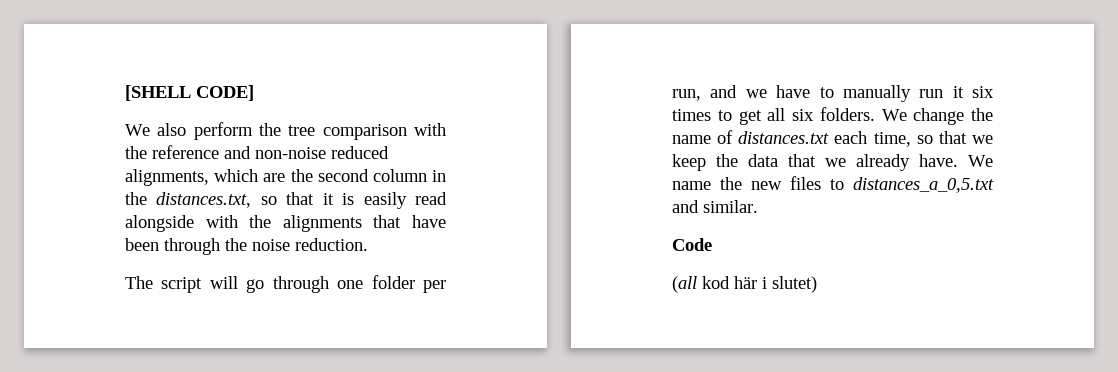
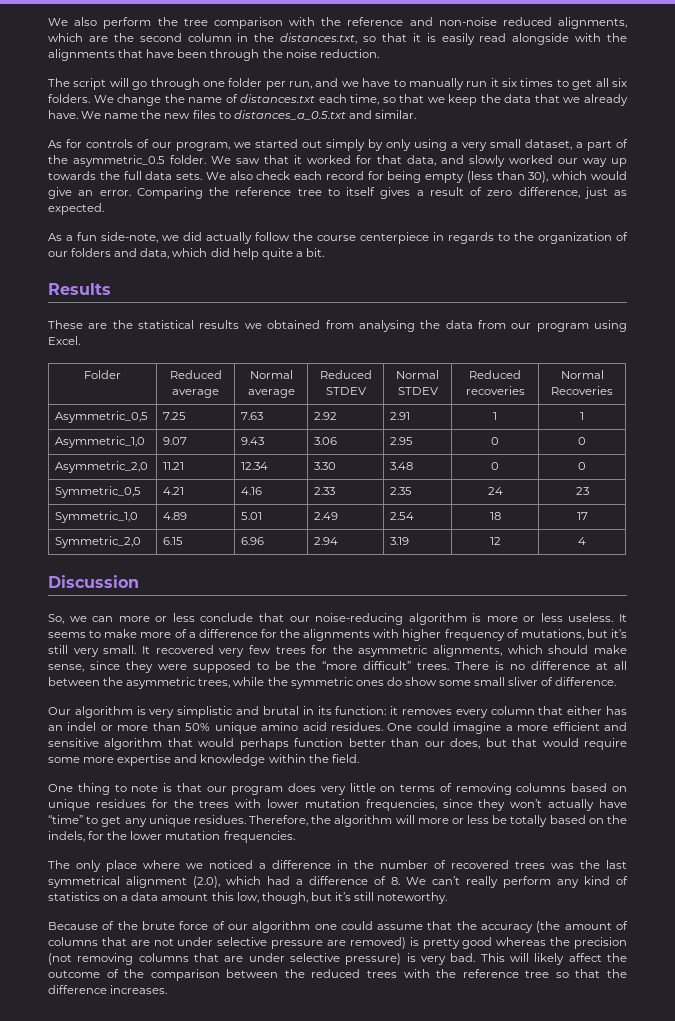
- [SHELL CODE]
- We name the new files to distances_a_0,5.txt and similar.
+ We name the new files to distances_a_0.5.txt and similar.
- Code
- (all kod här i slutet)
+ As for controls of our program, we started out simply by only using a very small dataset, a part of the asymmetric_0.5 folder. We saw that it worked for that data, and slowly worked our way up towards the full data sets. We also check each record for being empty (less than 30), which would give an error. Comparing the reference tree to itself gives a result of zero difference, just as expected.
+ As a fun side-note, we did actually follow the course centerpiece in regards to the organization of our folders and data, which did help quite a bit.
+ Results
+ These are the statistical results we obtained from analysing the data from our program using Excel.
+ Folder | Reduced average | Normal average | Reduced STDEV | Normal STDEV | Reduced recoveries | Normal Recoveries
+ Asymmetric_0,5 | 7.25 | 7.63 | 2.92 | 2.91 | 1 | 1
+ Asymmetric_1,0 | 9.07 | 9.43 | 3.06 | 2.95 | 0 | 0
+ Asymmetric_2,0 | 11.21 | 12.34 | 3.30 | 3.48 | 0 | 0
+ Symmetric_0,5 | 4.21 | 4.16 | 2.33 | 2.35 | 24 | 23
+ Symmetric_1,0 | 4.89 | 5.01 | 2.49 | 2.54 | 18 | 17
+ Symmetric_2,0 | 6.15 | 6.96 | 2.94 | 3.19 | 12 | 4
+ Discussion
+ So, we can more or less conclude that our noise-reducing algorithm is more or less useless. It seems to make more of a difference for the alignments with higher frequency of mutations, but it’s still very small. It recovered very few trees for the asymmetric alignments, which should make sense, since they were supposed to be the “more difficult” trees. There is no difference at all between the asymmetric trees, while the symmetric ones do show some small sliver of difference.
+ Our algorithm is very simplistic and brutal in its function: it removes every column that either has an indel or more than 50% unique amino acid residues. One could imagine a more efficient and sensitive algorithm that would perhaps function better than our does, but that would require some more expertise and knowledge within the field.
+ One thing to note is that our program does very little on terms of removing columns based on unique residues for the trees with lower mutation frequencies, since they won’t actually have “time” to get any unique residues. Therefore, the algorithm will more or less be totally based on the indels, for the lower mutation frequencies.
+ The only place where we noticed a difference in the number of recovered trees was the last symmetrical alignment (2.0), which had a difference of 8. We can’t really perform any kind of statistics on a data amount this low, though, but it’s still noteworthy.
+ Because of the brute force of our algorithm one could assume that the accuracy (the amount of columns that are not under selective pressure are removed) is pretty good whereas the precision (not removing columns that are under selective pressure) is very bad. This will likely affect the outcome of the comparison between the reduced trees with the reference tree so that the difference increases.

